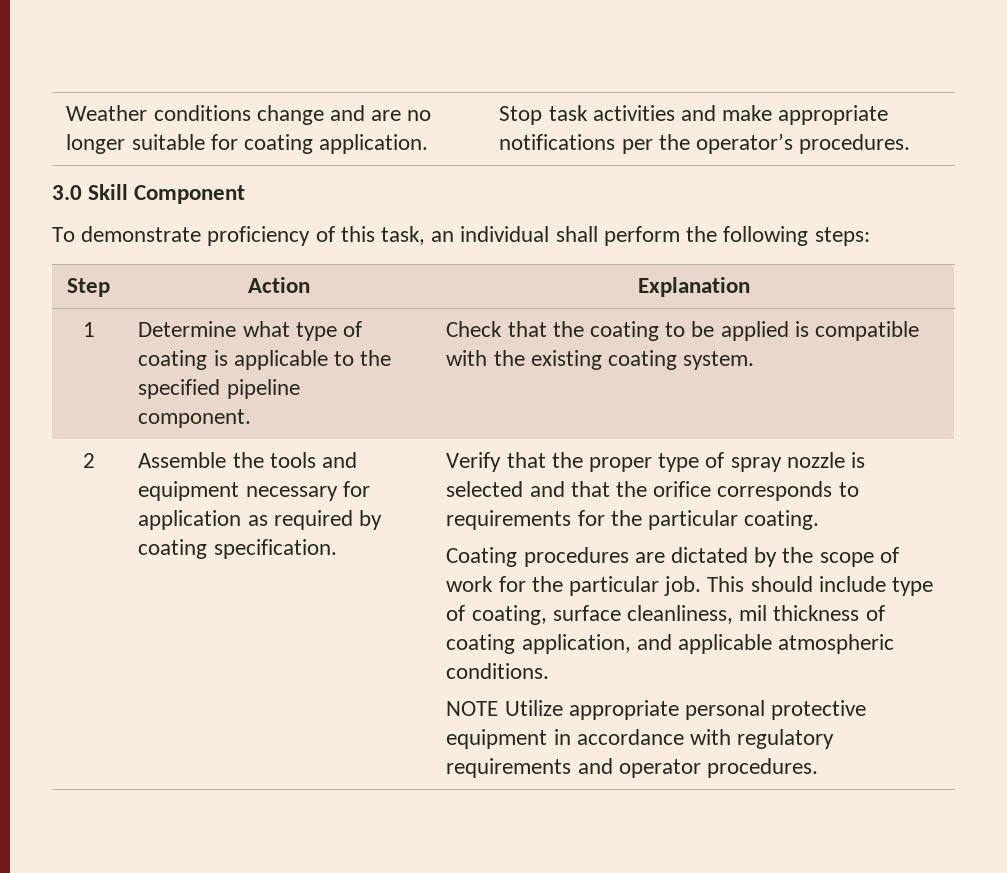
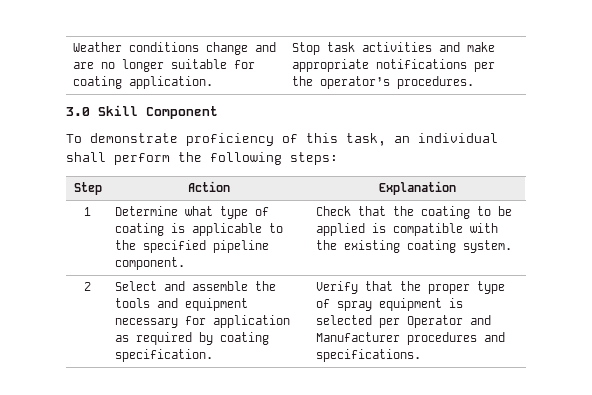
- Assemble the tools and equipment necessary for application as required by coating specification.
+ Select and assemble the tools and equipment necessary for application as required by coating specification.
- Verify that the proper type of spray nozzle is selected and that the orifice corresponds to requirements for the particular coating.
- Coating procedures are dictated by the scope of work for the particular job. This should include type of coating, surface cleanliness, mil thickness of coating application, and applicable atmospheric conditions.
- NOTE Utilize appropriate personal protective equipment in accordance with regulatory requirements and operator procedures.
+ Verify that the proper type of spray equipment is selected per Operator and Manufacturer procedures and specifications.

